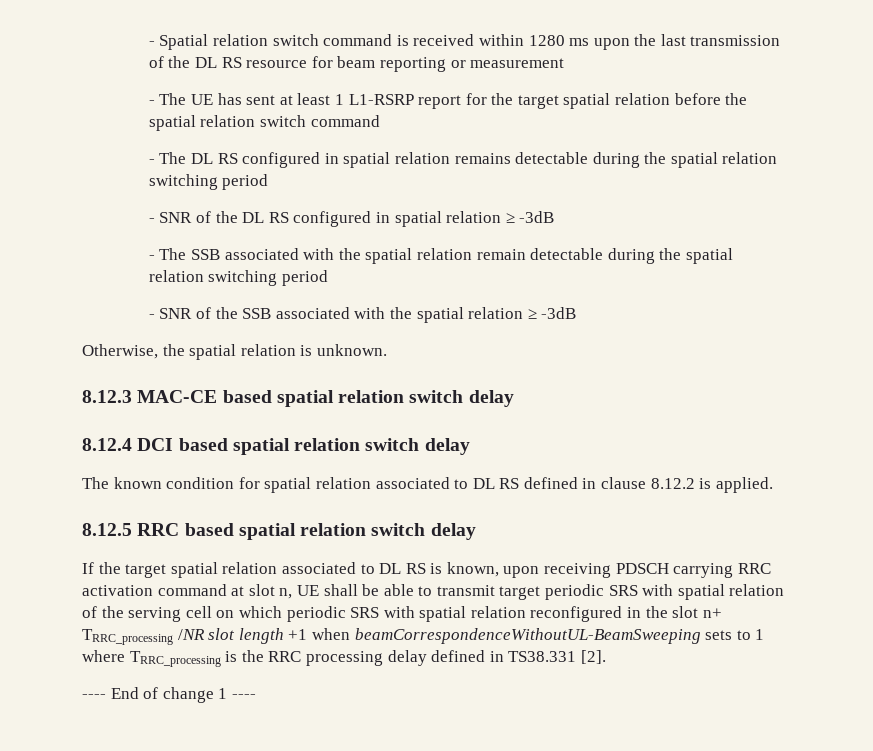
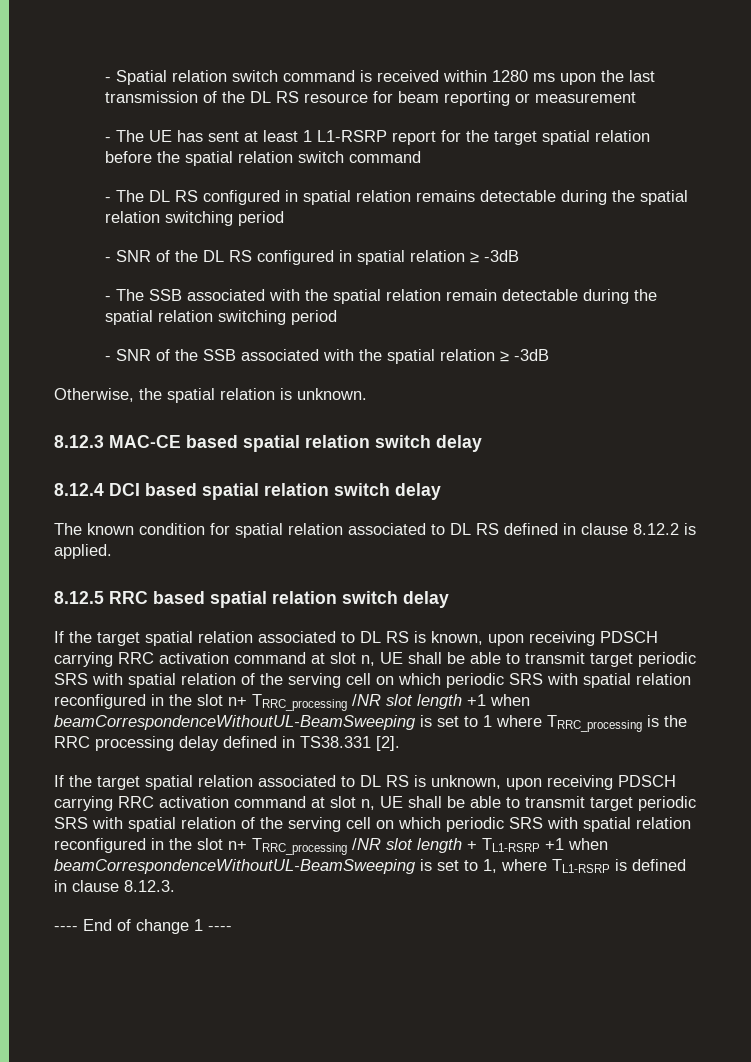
- If the target spatial relation associated to DL RS is known, upon receiving PDSCH carrying RRC activation command at slot n, UE shall be able to transmit target periodic SRS with spatial relation of the serving cell on which periodic SRS with spatial relation reconfigured in the slot n+ TRRC_processing /NR slot length +1 when beamCorrespondenceWithoutUL-BeamSweeping sets to 1 where TRRC_processing is the RRC processing delay defined in TS38.331 [2].
+ If the target spatial relation associated to DL RS is known, upon receiving PDSCH carrying RRC activation command at slot n, UE shall be able to transmit target periodic SRS with spatial relation of the serving cell on which periodic SRS with spatial relation reconfigured in the slot n+ TRRC_processing /NR slot length +1 when beamCorrespondenceWithoutUL-BeamSweeping is set to 1 where TRRC_processing is the RRC processing delay defined in TS38.331 [2].
+ If the target spatial relation associated to DL RS is unknown, upon receiving PDSCH carrying RRC activation command at slot n, UE shall be able to transmit target periodic SRS with spatial relation of the serving cell on which periodic SRS with spatial relation reconfigured in the slot n+ TRRC_processing /NR slot length + TL1-RSRP +1 when beamCorrespondenceWithoutUL-BeamSweeping is set to 1, where TL1-RSRP is defined in clause 8.12.3.

